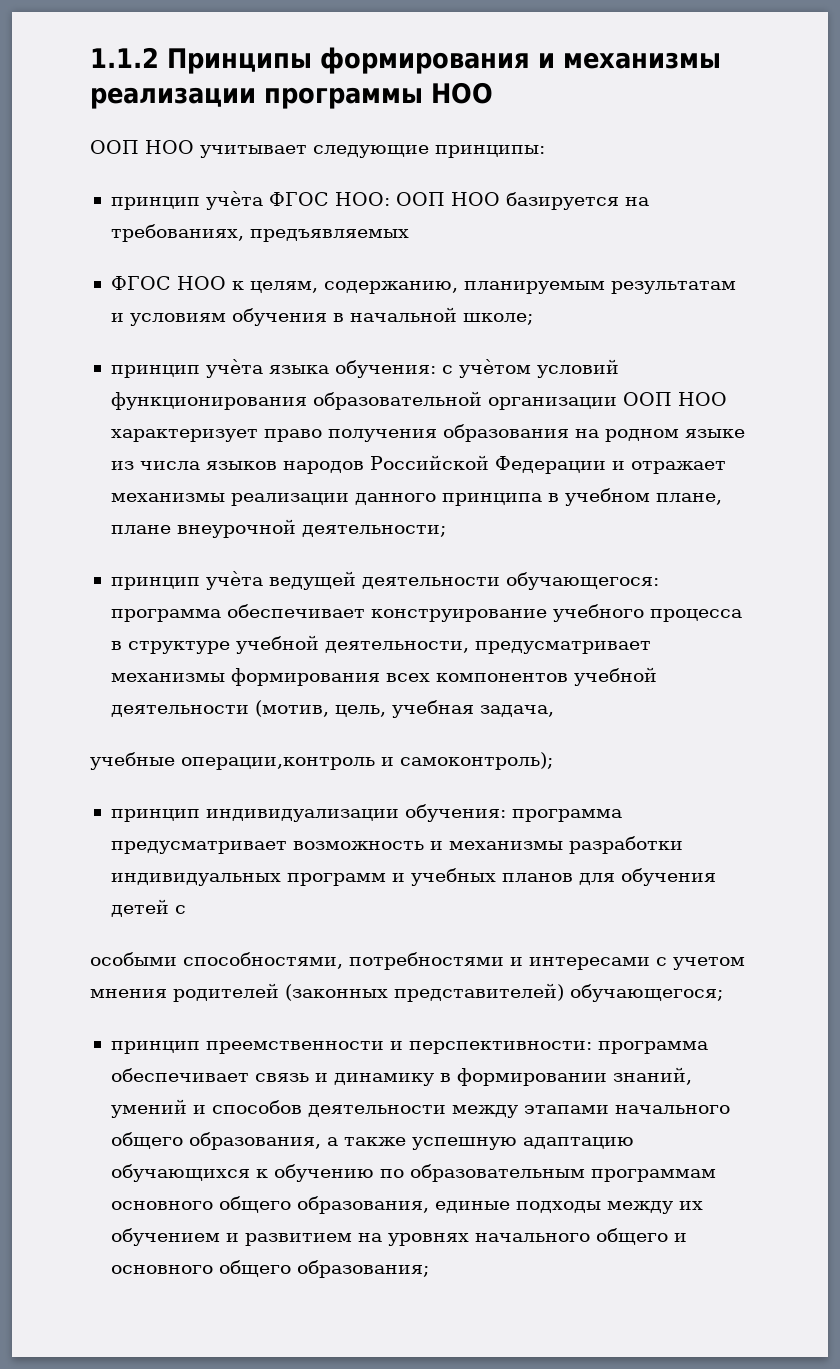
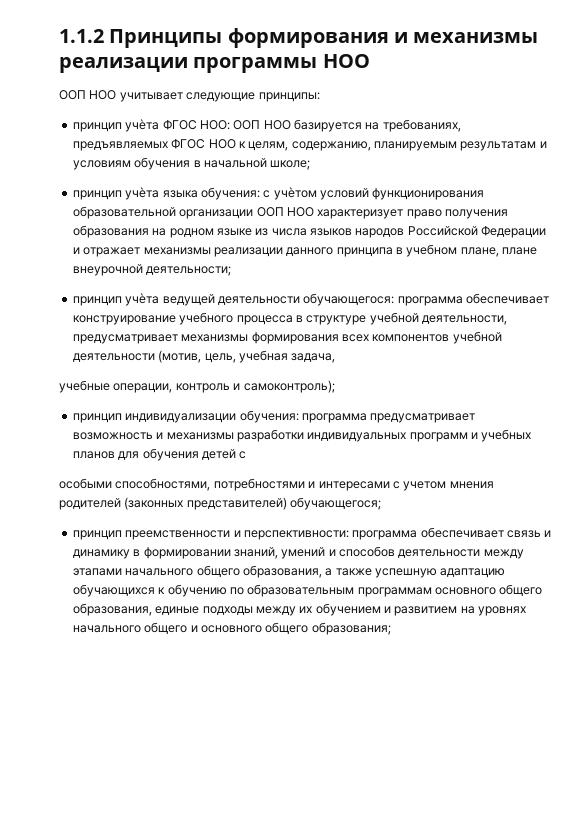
- принцип учѐта ФГОС НОО: ООП НОО базируется на требованиях, предъявляемых
- ФГОС НОО к целям, содержанию, планируемым результатам и условиям обучения в начальной школе;
+ принцип учѐта ФГОС НОО: ООП НОО базируется на требованиях, предъявляемых ФГОС НОО к целям, содержанию, планируемым результатам и условиям обучения в начальной школе;
- учебные операции,контроль и самоконтроль);
+ учебные операции, контроль и самоконтроль);

